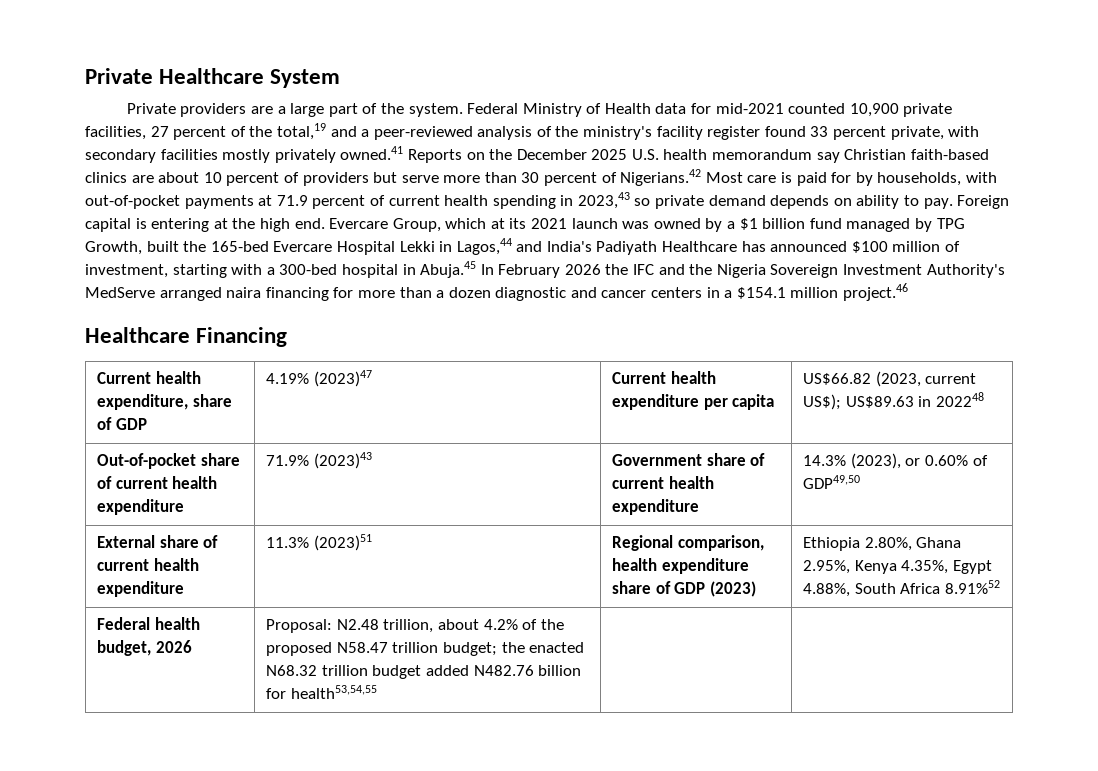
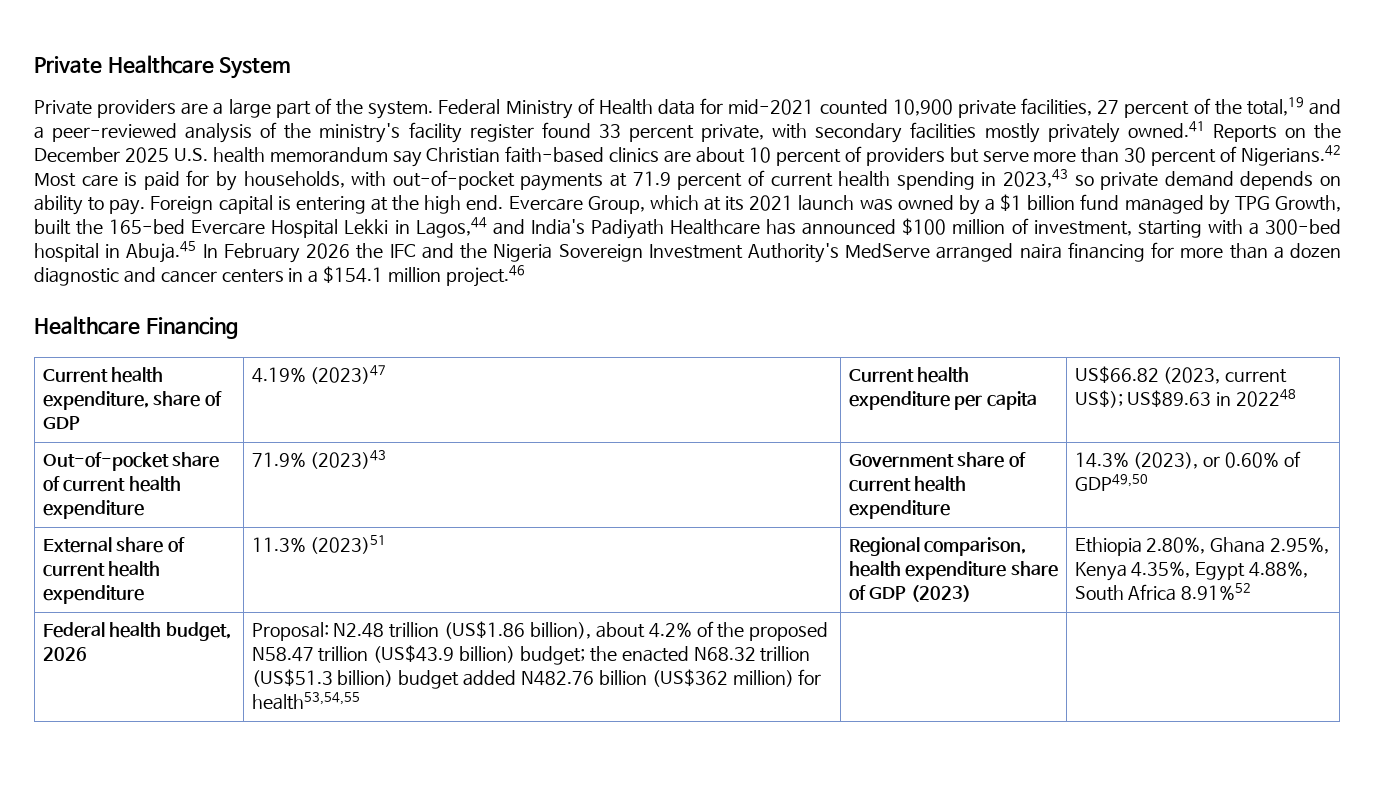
- Federal health budget, 2026 | Proposal: N2.48 trillion, about 4.2% of the proposed N58.47 trillion budget; the enacted N68.32 trillion budget added N482.76 billion for health53,54,55 | |
+ Federal health budget, 2026 | Proposal: N2.48 trillion (US$1.86 billion), about 4.2% of the proposed N58.47 trillion (US$43.9 billion) budget; the enacted N68.32 trillion (US$51.3 billion) budget added N482.76 billion (US$362 million) for health53,54,55 | |

